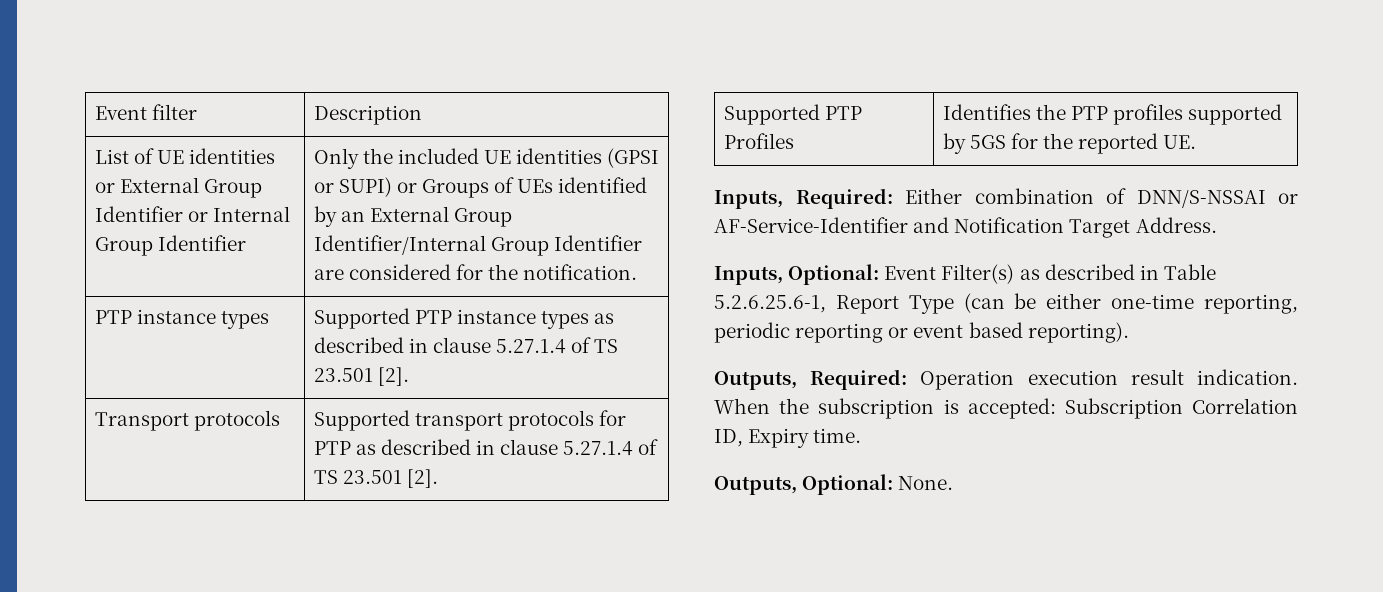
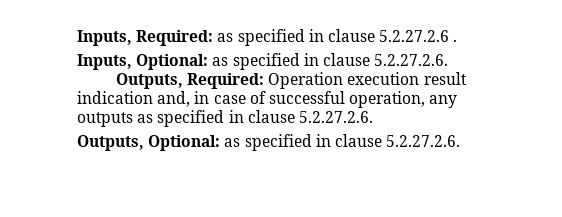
- Event filter | Description
- List of UE identities or External Group Identifier or Internal Group Identifier | Only the included UE identities (GPSI or SUPI) or Groups of UEs identified by an External Group Identifier/Internal Group Identifier are considered for the notification.
- PTP instance types | Supported PTP instance types as described in clause 5.27.1.4 of TS 23.501 [2].
- Transport protocols | Supported transport protocols for PTP as described in clause 5.27.1.4 of TS 23.501 [2].
- Supported PTP Profiles | Identifies the PTP profiles supported by 5GS for the reported UE.
- Inputs, Required: Either combination of DNN/S-NSSAI or AF-Service-Identifier and Notification Target Address.
- Inputs, Optional: Event Filter(s) as described in Table 5.2.6.25.6-1, Report Type (can be either one-time reporting, periodic reporting or event based reporting).
+ Inputs, Required: as specified in clause 5.2.27.2.6 .
+ Inputs, Optional: as specified in clause 5.2.27.2.6.
- Outputs, Required: Operation execution result indication. When the subscription is accepted: Subscription Correlation ID, Expiry time.
- Outputs, Optional: None.
+ Outputs, Required: Operation execution result indication and, in case of successful operation, any outputs as specified in clause 5.2.27.2.6.
+ Outputs, Optional: as specified in clause 5.2.27.2.6.

